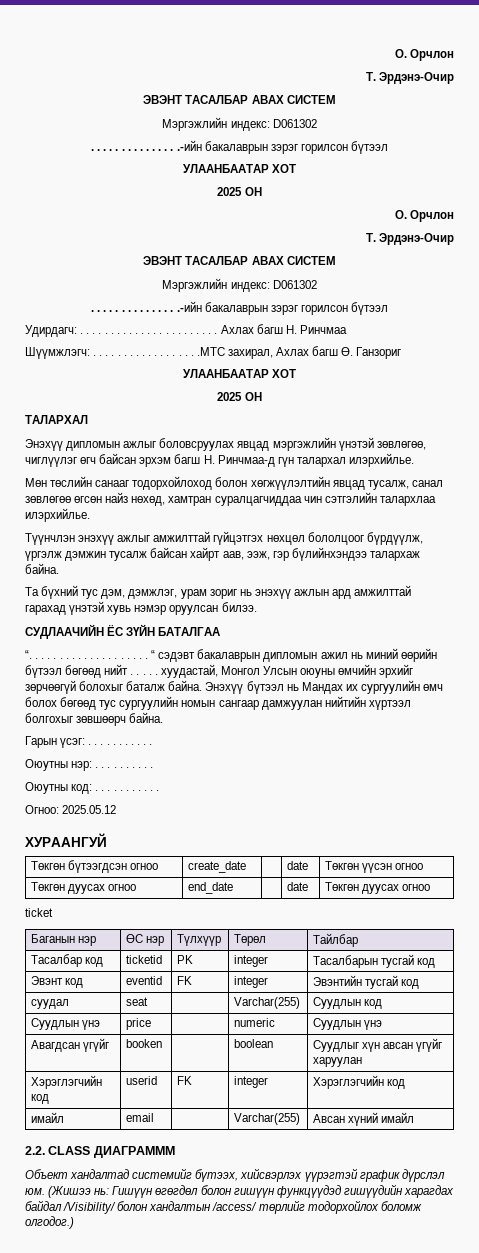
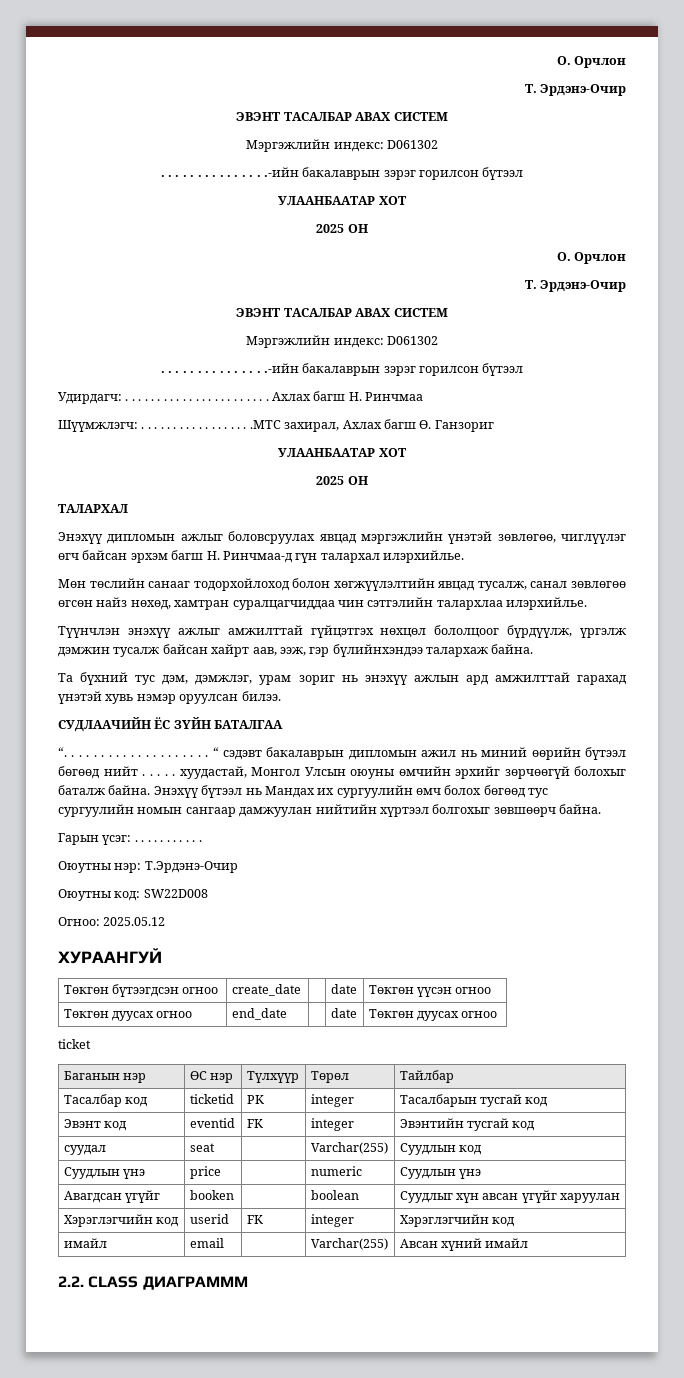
- Оюутны нэр: . . . . . . . . . .
- Оюутны код: . . . . . . . . . . .
+ Оюутны нэр: Т.Эрдэнэ-Очир
+ Оюутны код: SW22D008
- Объект хандалтад системийг бүтээх, хийсвэрлэх үүрэгтэй график дүрслэл юм. (Жишээ нь: Гишүүн өгөгдөл болон гишүүн функцүүдэд гишүүдийн харагдах байдал /Visibility/ болон хандалтын /access/ төрлийг тодорхойлох боломж олгодог.)

